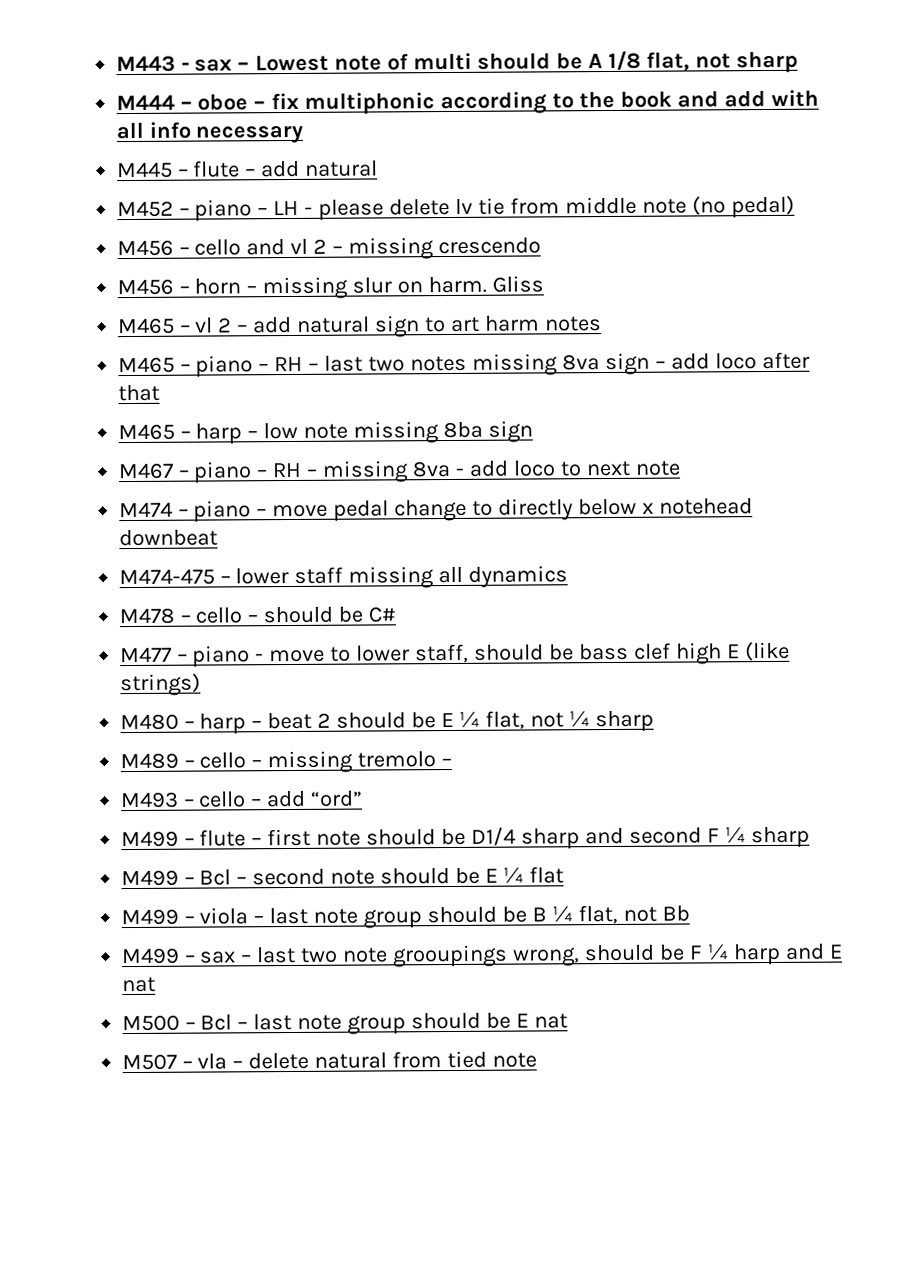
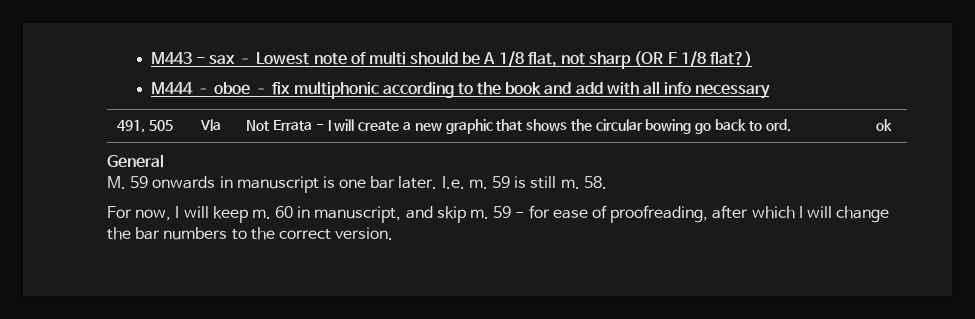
- M443 - sax – Lowest note of multi should be A 1/8 flat, not sharp
+ M443 - sax – Lowest note of multi should be A 1/8 flat, not sharp (OR F 1/8 flat?)
- M445 – flute – add natural
- M452 – piano – LH - please delete lv tie from middle note (no pedal)
- M456 – cello and vl 2 – missing crescendo
- M456 – horn – missing slur on harm. Gliss
- M465 – vl 2 – add natural sign to art harm notes
- M465 – piano – RH – last two notes missing 8va sign – add loco after that
- M465 – harp – low note missing 8ba sign
- M467 – piano – RH – missing 8va - add loco to next note
- M474 – piano – move pedal change to directly below x notehead downbeat
- M474-475 – lower staff missing all dynamics
- M478 – cello – should be C#
- M477 – piano - move to lower staff, should be bass clef high E (like strings)
- M480 – harp – beat 2 should be E ¼ flat, not ¼ sharp
- M489 – cello – missing tremolo –
- M493 – cello – add “ord”
- M499 – flute – first note should be D1/4 sharp and second F ¼ sharp
- M499 – Bcl – second note should be E ¼ flat
- M499 – viola – last note group should be B ¼ flat, not Bb
- M499 – sax – last two note grooupings wrong, should be F ¼ harp and E nat
- M500 – Bcl – last note group should be E nat
- M507 – vla – delete natural from tied note
+ 491, 505 | Vla | Not Errata - I will create a new graphic that shows the circular bowing go back to ord. | ok
+ General
+ M. 59 onwards in manuscript is one bar later. I.e. m. 59 is still m. 58.
+ For now, I will keep m. 60 in manuscript, and skip m. 59 - for ease of proofreading, after which I will change the bar numbers to the correct version.

